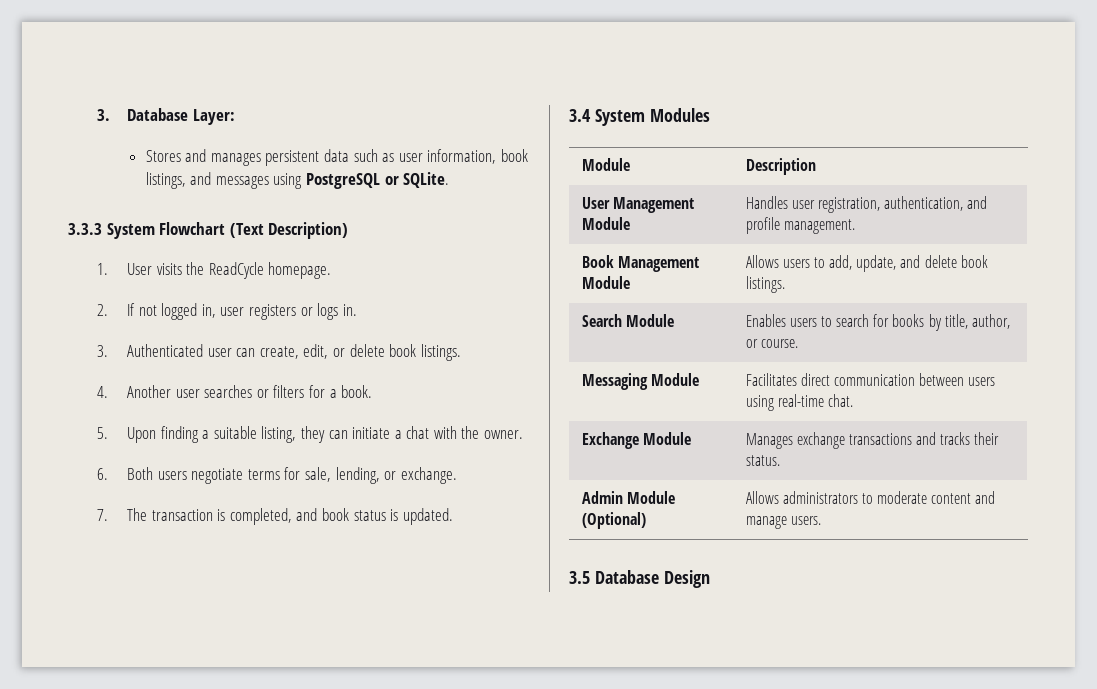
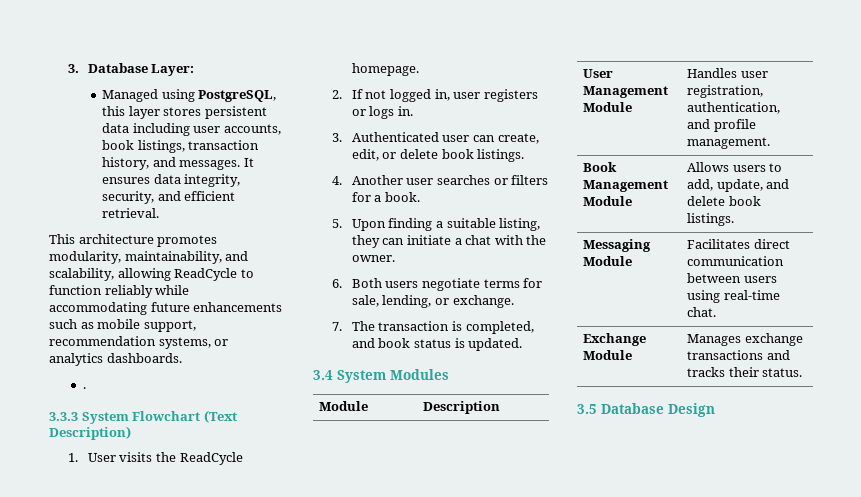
- Stores and manages persistent data such as user information, book listings, and messages using PostgreSQL or SQLite.
+ Managed using PostgreSQL, this layer stores persistent data including user accounts, book listings, transaction history, and messages. It ensures data integrity, security, and efficient retrieval.
+ This architecture promotes modularity, maintainability, and scalability, allowing ReadCycle to function reliably while accommodating future enhancements such as mobile support, recommendation systems, or analytics dashboards.
+ .
- Search Module | Enables users to search for books by title, author, or course.
- Admin Module (Optional) | Allows administrators to moderate content and manage users.

